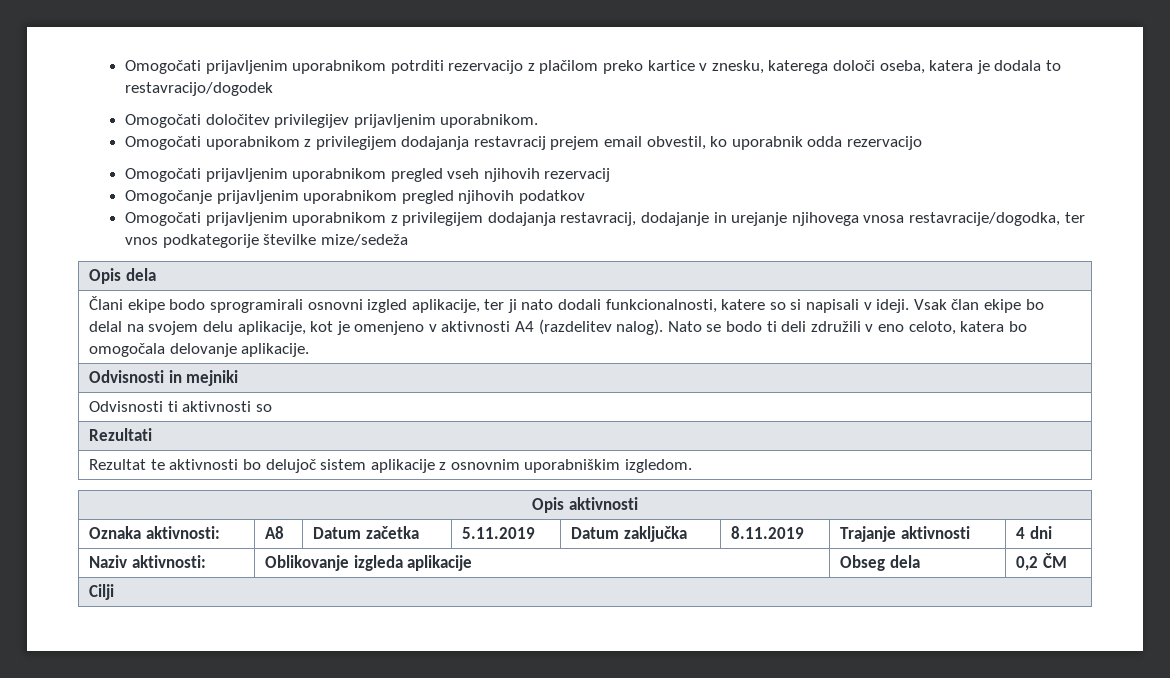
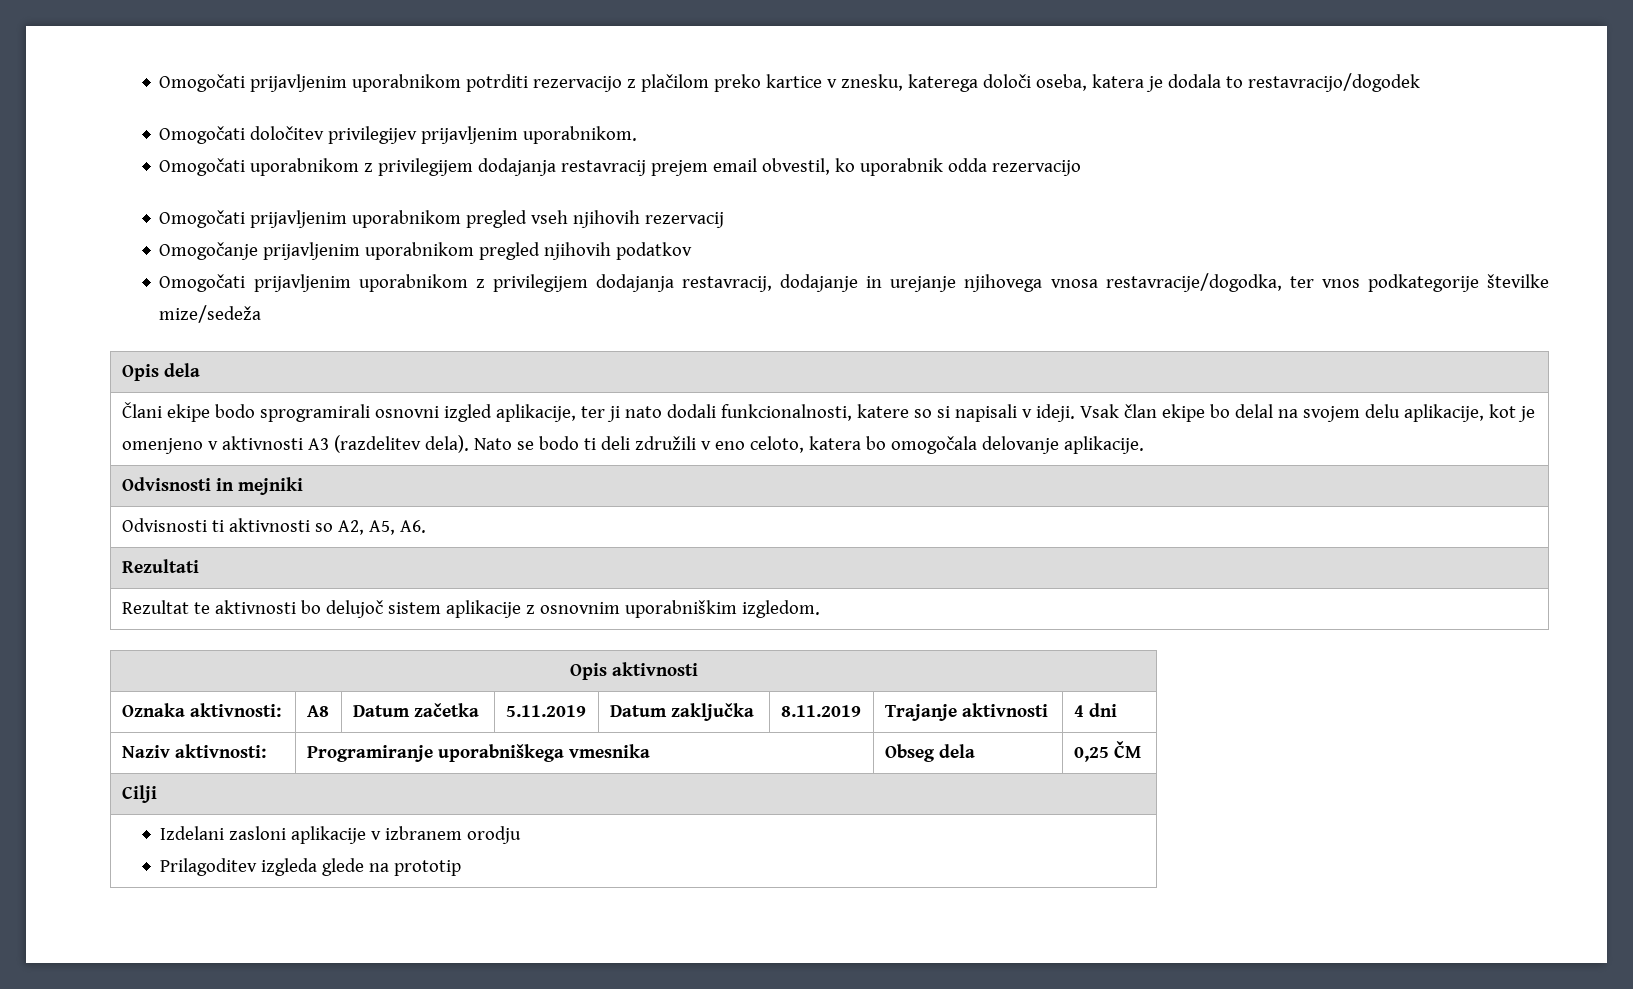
- Vsak član ekipe bo delal na svojem delu aplikacije, kot je omenjeno v aktivnosti A4 (razdelitev nalog).
+ Vsak član ekipe bo delal na svojem delu aplikacije, kot je omenjeno v aktivnosti A3 (razdelitev dela).
- Odvisnosti ti aktivnosti so
+ Odvisnosti ti aktivnosti so A2, A5, A6.
- Naziv aktivnosti: | Oblikovanje izgleda aplikacije | Obseg dela | 0,2 ČM
+ Naziv aktivnosti: | Programiranje uporabniškega vmesnika | Obseg dela | 0,25 ČM
+ Izdelani zasloni aplikacije v izbranem orodju
+ Prilagoditev izgleda glede na prototip

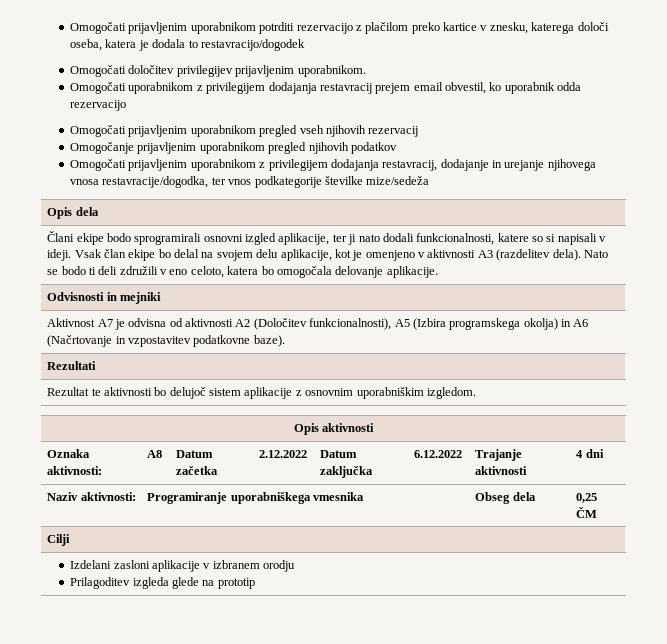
- Odvisnosti ti aktivnosti so A2, A5, A6.
+ Aktivnost A7 je odvisna od aktivnosti A2 (Določitev funkcionalnosti), A5 (Izbira programskega okolja) in A6 (Načrtovanje in vzpostavitev podatkovne baze).
- Oznaka aktivnosti: | A8 | Datum začetka | 5.11.2019 | Datum zaključka | 8.11.2019 | Trajanje aktivnosti | 4 dni
+ Oznaka aktivnosti: | A8 | Datum začetka | 2.12.2022 | Datum zaključka | 6.12.2022 | Trajanje aktivnosti | 4 dni

